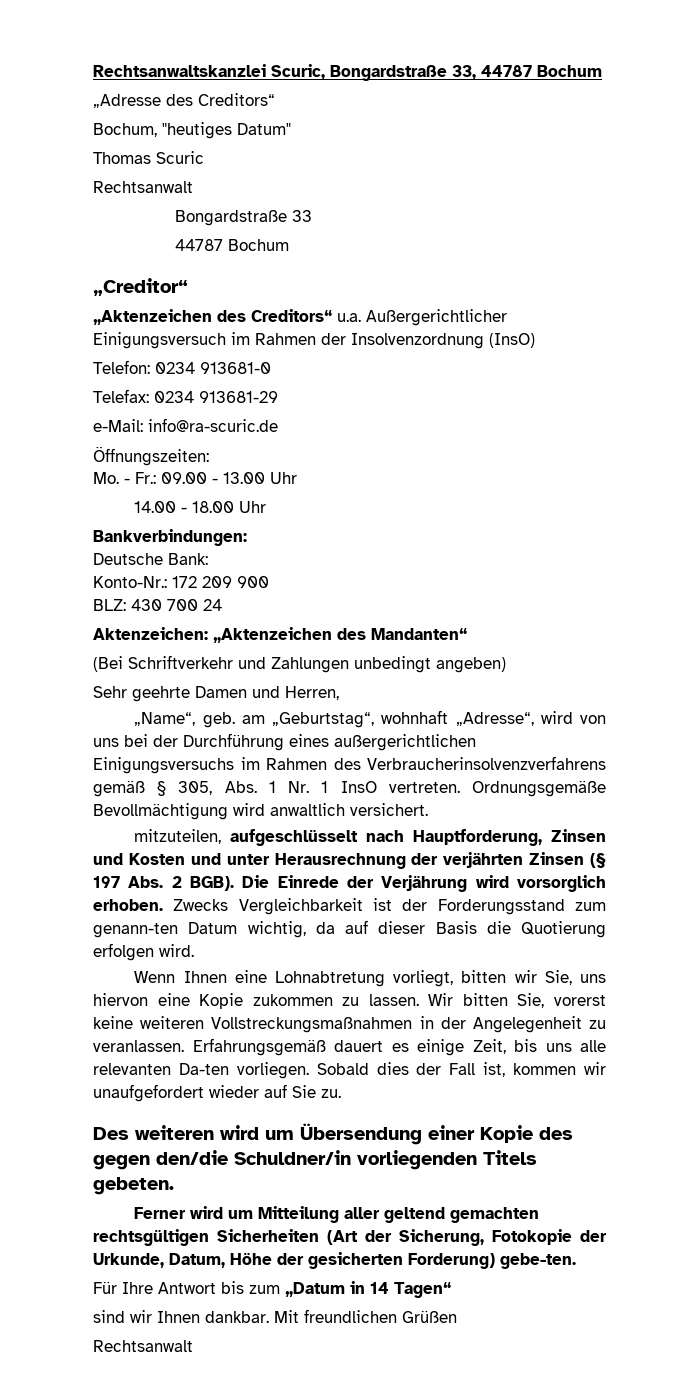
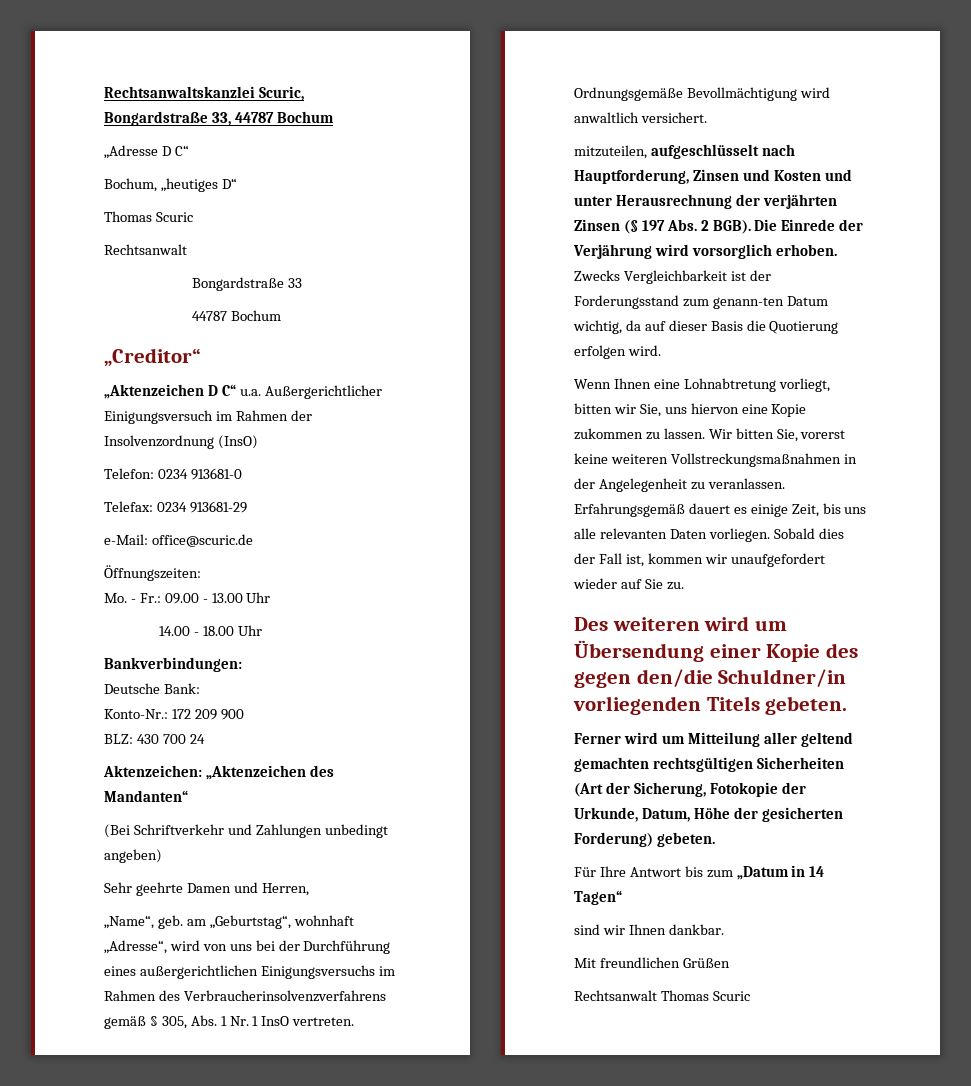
- „Adresse des Creditors“
+ „Adresse D C“
- Bochum, "heutiges Datum"
+ Bochum, „heutiges D“
- „Aktenzeichen des Creditors“ u.a. Außergerichtlicher Einigungsversuch im Rahmen der Insolvenzordnung (InsO)
+ „Aktenzeichen D C“ u.a. Außergerichtlicher Einigungsversuch im Rahmen der Insolvenzordnung (InsO)
- e-Mail: info@ra-scuric.de
+ e-Mail: office@scuric.de
- Erfahrungsgemäß dauert es einige Zeit, bis uns alle relevanten Da-ten vorliegen.
+ Erfahrungsgemäß dauert es einige Zeit, bis uns alle relevanten Daten vorliegen.
- Ferner wird um Mitteilung aller geltend gemachten rechtsgültigen Sicherheiten (Art der Sicherung, Fotokopie der Urkunde, Datum, Höhe der gesicherten Forderung) gebe-ten.
+ Ferner wird um Mitteilung aller geltend gemachten rechtsgültigen Sicherheiten (Art der Sicherung, Fotokopie der Urkunde, Datum, Höhe der gesicherten Forderung) gebeten.
- sind wir Ihnen dankbar. Mit freundlichen Grüßen
- Rechtsanwalt
+ sind wir Ihnen dankbar.
+ Mit freundlichen Grüßen
+ Rechtsanwalt Thomas Scuric

